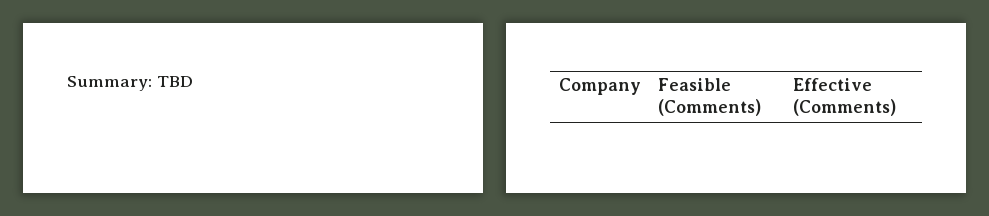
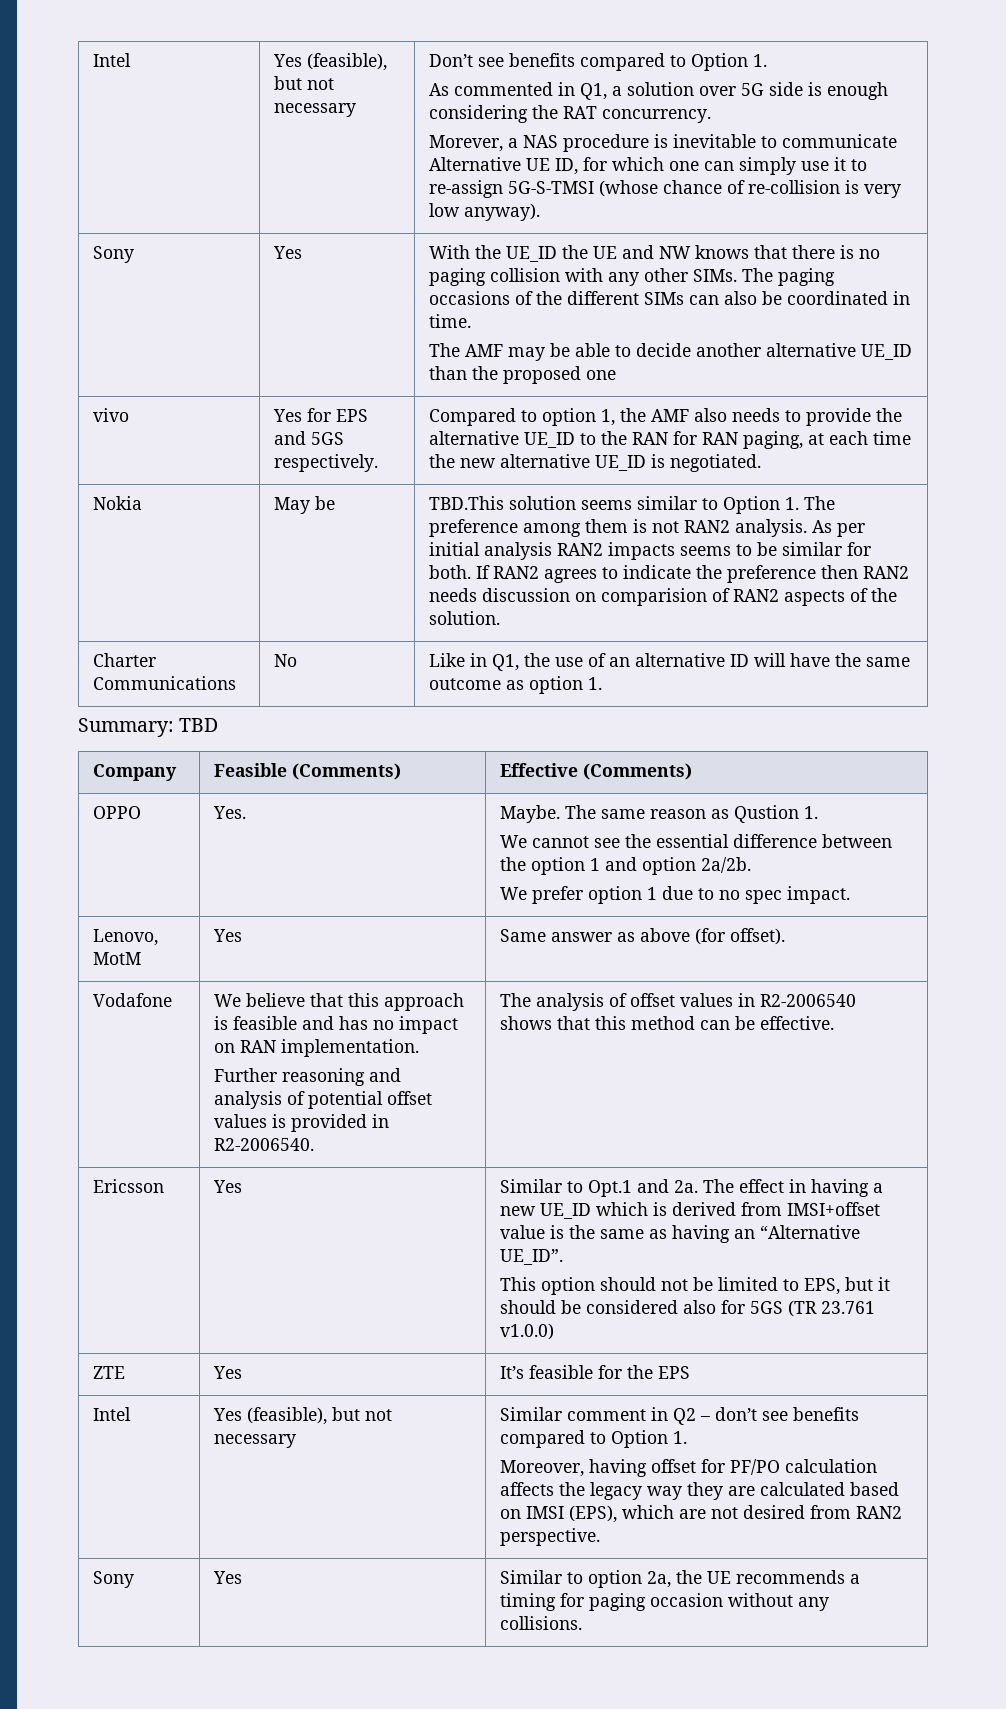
+ Intel | Yes (feasible), but not necessary | Don’t see benefits compared to Option 1.
+ As commented in Q1, a solution over 5G side is enough considering the RAT concurrency.
+ Morever, a NAS procedure is inevitable to communicate Alternative UE ID, for which one can simply use it to re-assign 5G-S-TMSI (whose chance of re-collision is very low anyway).
+ Sony | Yes | With the UE_ID the UE and NW knows that there is no paging collision with any other SIMs. The paging occasions of the different SIMs can also be coordinated in time.
+ The AMF may be able to decide another alternative UE_ID than the proposed one
+ vivo | Yes for EPS and 5GS respectively. | Compared to option 1, the AMF also needs to provide the alternative UE_ID to the RAN for RAN paging, at each time the new alternative UE_ID is negotiated.
+ Nokia | May be | TBD.This solution seems similar to Option 1. The preference among them is not RAN2 analysis. As per initial analysis RAN2 impacts seems to be similar for both. If RAN2 agrees to indicate the preference then RAN2 needs discussion on comparision of RAN2 aspects of the solution.
+ Charter Communications | No | Like in Q1, the use of an alternative ID will have the same outcome as option 1.
+ OPPO | Yes. | Maybe. The same reason as Qustion 1.
+ We cannot see the essential difference between the option 1 and option 2a/2b.
+ We prefer option 1 due to no spec impact.
+ Lenovo, MotM | Yes | Same answer as above (for offset).
+ Vodafone | We believe that this approach is feasible and has no impact on RAN implementation.
+ Further reasoning and analysis of potential offset values is provided in R2-2006540. | The analysis of offset values in R2-2006540 shows that this method can be effective.
+ Ericsson | Yes | Similar to Opt.1 and 2a. The effect in having a new UE_ID which is derived from IMSI+offset value is the same as having an “Alternative UE_ID”.
+ This option should not be limited to EPS, but it should be considered also for 5GS (TR 23.761 v1.0.0)
+ ZTE | Yes | It’s feasible for the EPS
+ Intel | Yes (feasible), but not necessary | Similar comment in Q2 – don’t see benefits compared to Option 1.
+ Moreover, having offset for PF/PO calculation affects the legacy way they are calculated based on IMSI (EPS), which are not desired from RAN2 perspective.
+ Sony | Yes | Similar to option 2a, the UE recommends a timing for paging occasion without any collisions.

